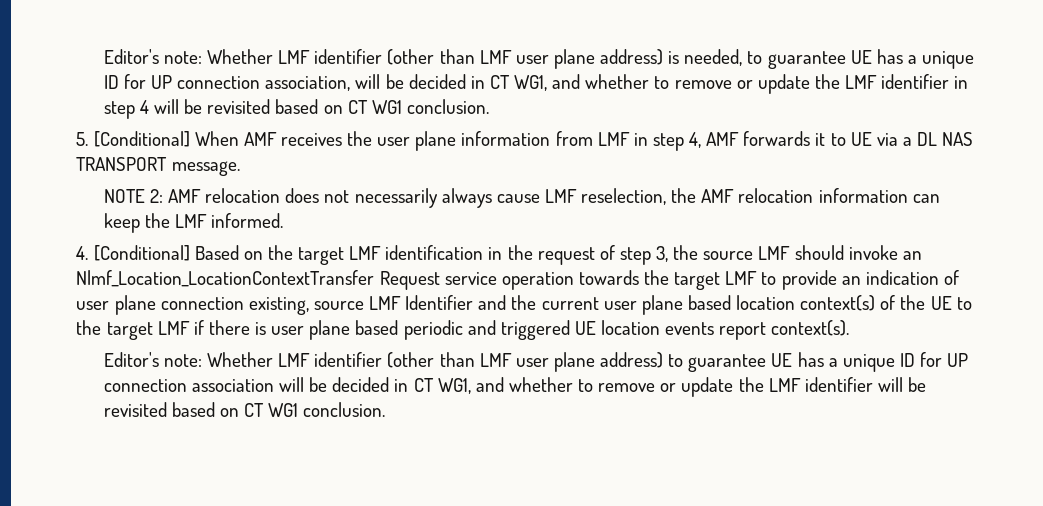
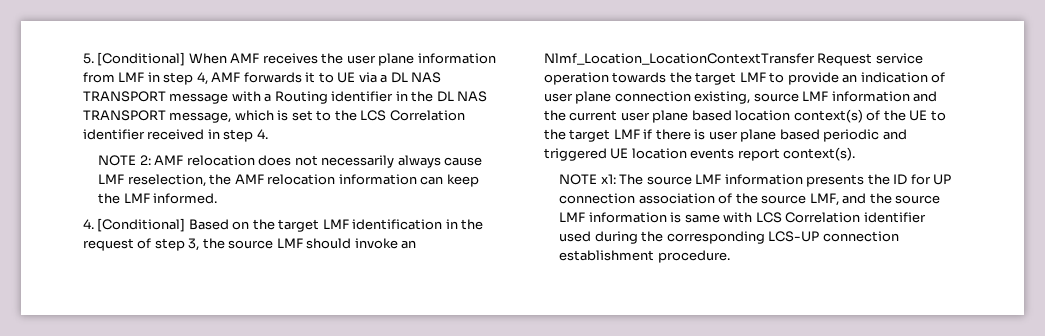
- Editor's note: Whether LMF identifier (other than LMF user plane address) is needed, to guarantee UE has a unique ID for UP connection association, will be decided in CT WG1, and whether to remove or update the LMF identifier in step 4 will be revisited based on CT WG1 conclusion.
- 5. [Conditional] When AMF receives the user plane information from LMF in step 4, AMF forwards it to UE via a DL NAS TRANSPORT message.
+ 5. [Conditional] When AMF receives the user plane information from LMF in step 4, AMF forwards it to UE via a DL NAS TRANSPORT message with a Routing identifier in the DL NAS TRANSPORT message, which is set to the LCS Correlation identifier received in step 4.
- 4. [Conditional] Based on the target LMF identification in the request of step 3, the source LMF should invoke an Nlmf_Location_LocationContextTransfer Request service operation towards the target LMF to provide an indication of user plane connection existing, source LMF Identifier and the current user plane based location context(s) of the UE to the target LMF if there is user plane based periodic and triggered UE location events report context(s).
+ 4. [Conditional] Based on the target LMF identification in the request of step 3, the source LMF should invoke an Nlmf_Location_LocationContextTransfer Request service operation towards the target LMF to provide an indication of user plane connection existing, source LMF information and the current user plane based location context(s) of the UE to the target LMF if there is user plane based periodic and triggered UE location events report context(s).
- Editor's note: Whether LMF identifier (other than LMF user plane address) to guarantee UE has a unique ID for UP connection association will be decided in CT WG1, and whether to remove or update the LMF identifier will be revisited based on CT WG1 conclusion.
+ NOTE x1: The source LMF information presents the ID for UP connection association of the source LMF, and the source LMF information is same with LCS Correlation identifier used during the corresponding LCS-UP connection establishment procedure.

